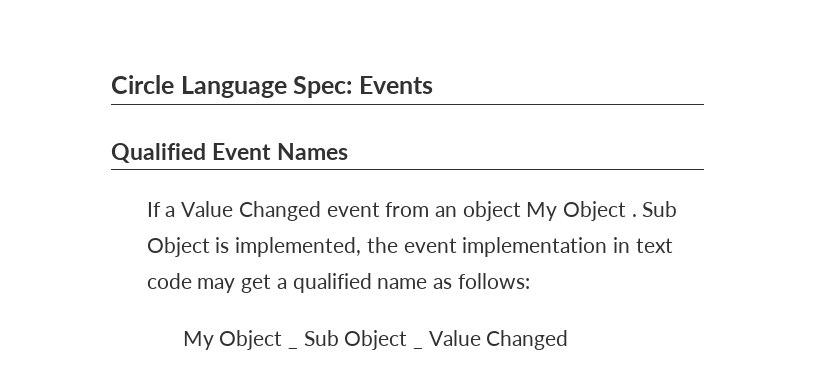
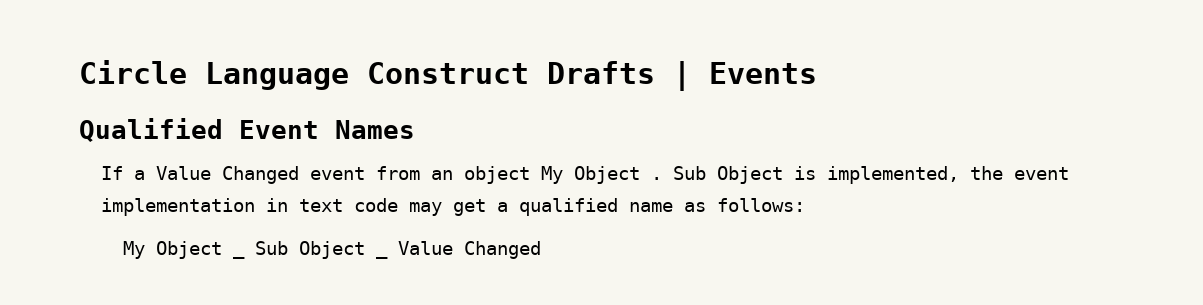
- Circle Language Spec: Events
+ Circle Language Construct Drafts | Events

